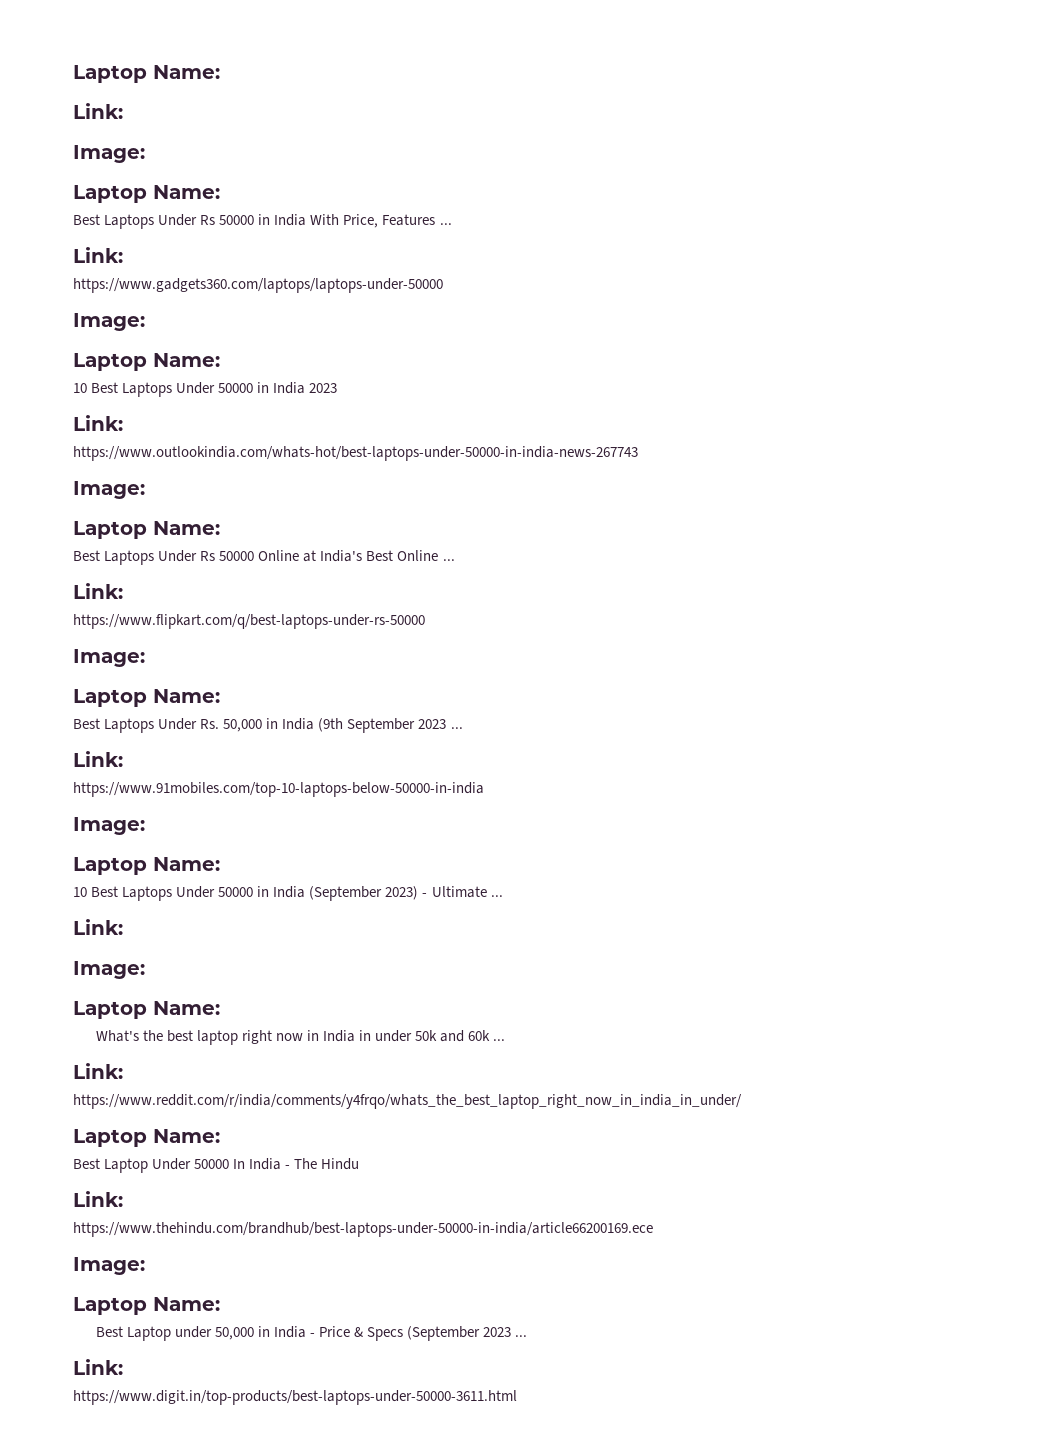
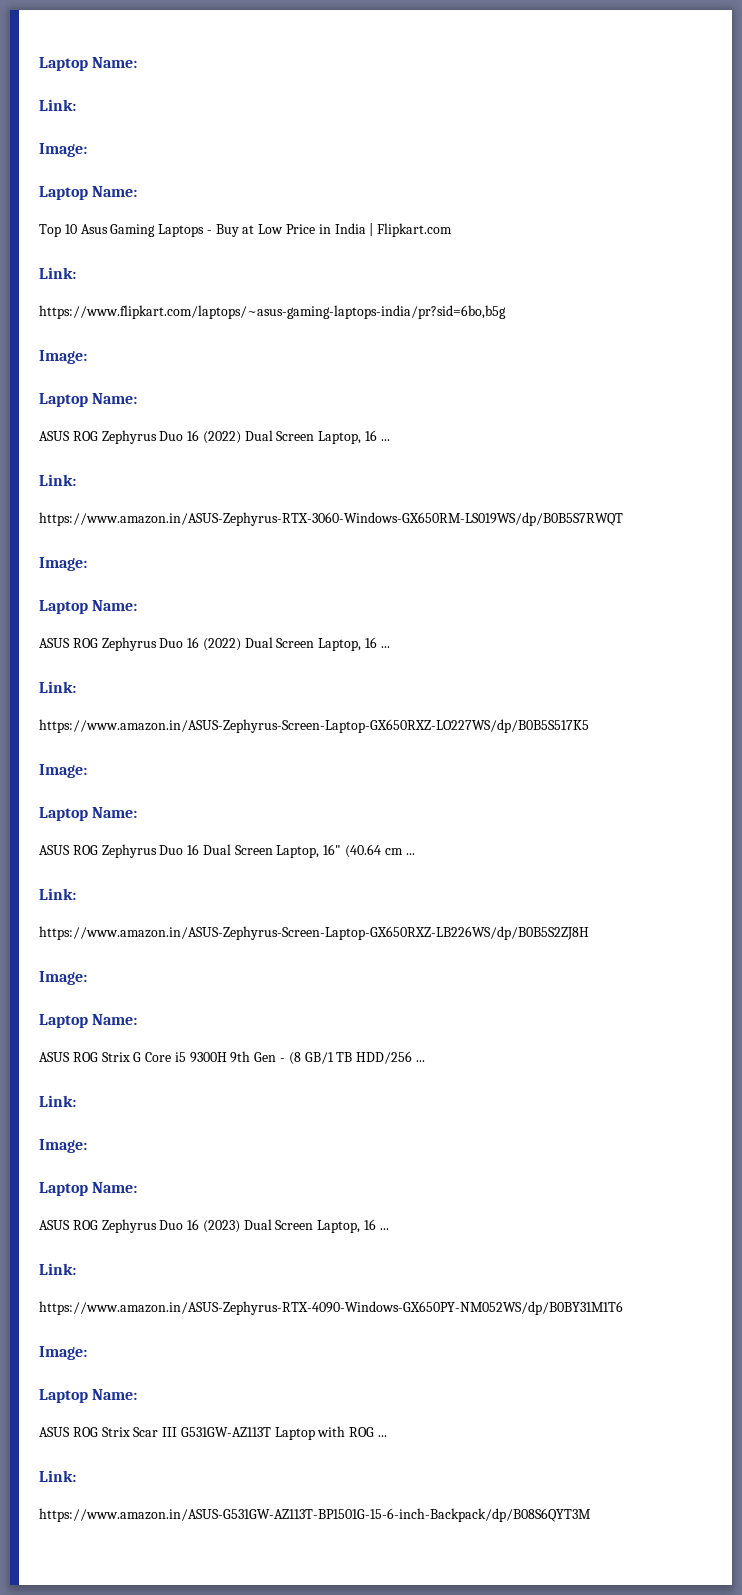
- Best Laptops Under Rs 50000 in India With Price, Features ...
+ Top 10 Asus Gaming Laptops - Buy at Low Price in India | Flipkart.com
  Link:
- https://www.gadgets360.com/laptops/laptops-under-50000
+ https://www.flipkart.com/laptops/~asus-gaming-laptops-india/pr?sid=6bo,b5g
  Image:
  Laptop Name:
- 10 Best Laptops Under 50000 in India 2023
+ ASUS ROG Zephyrus Duo 16 (2022) Dual Screen Laptop, 16 ...
  Link:
- https://www.outlookindia.com/whats-hot/best-laptops-under-50000-in-india-news-267743
+ https://www.amazon.in/ASUS-Zephyrus-RTX-3060-Windows-GX650RM-LS019WS/dp/B0B5S7RWQT
  Image:
  Laptop Name:
- Best Laptops Under Rs 50000 Online at India's Best Online ...
+ ASUS ROG Zephyrus Duo 16 (2022) Dual Screen Laptop, 16 ...
  Link:
- https://www.flipkart.com/q/best-laptops-under-rs-50000
+ https://www.amazon.in/ASUS-Zephyrus-Screen-Laptop-GX650RXZ-LO227WS/dp/B0B5S517K5
  Image:
  Laptop Name:
- Best Laptops Under Rs. 50,000 in India (9th September 2023 ...
+ ASUS ROG Zephyrus Duo 16 Dual Screen Laptop, 16" (40.64 cm ...
  Link:
- https://www.91mobiles.com/top-10-laptops-below-50000-in-india
+ https://www.amazon.in/ASUS-Zephyrus-Screen-Laptop-GX650RXZ-LB226WS/dp/B0B5S2ZJ8H
  Image:
  Laptop Name:
- 10 Best Laptops Under 50000 in India (September 2023) - Ultimate ...
+ ASUS ROG Strix G Core i5 9300H 9th Gen - (8 GB/1 TB HDD/256 ...
- What's the best laptop right now in India in under 50k and 60k ...
+ ASUS ROG Zephyrus Duo 16 (2023) Dual Screen Laptop, 16 ...
  Link:
- https://www.reddit.com/r/india/comments/y4frqo/whats_the_best_laptop_right_now_in_india_in_under/
- Laptop Name:
- Best Laptop Under 50000 In India - The Hindu
- Link:
- https://www.thehindu.com/brandhub/best-laptops-under-50000-in-india/article66200169.ece
+ https://www.amazon.in/ASUS-Zephyrus-RTX-4090-Windows-GX650PY-NM052WS/dp/B0BY31M1T6
  Image:
  Laptop Name:
- Best Laptop under 50,000 in India - Price & Specs (September 2023 ...
+ ASUS ROG Strix Scar III G531GW-AZ113T Laptop with ROG ...
  Link:
- https://www.digit.in/top-products/best-laptops-under-50000-3611.html
+ https://www.amazon.in/ASUS-G531GW-AZ113T-BP1501G-15-6-inch-Backpack/dp/B08S6QYT3M

